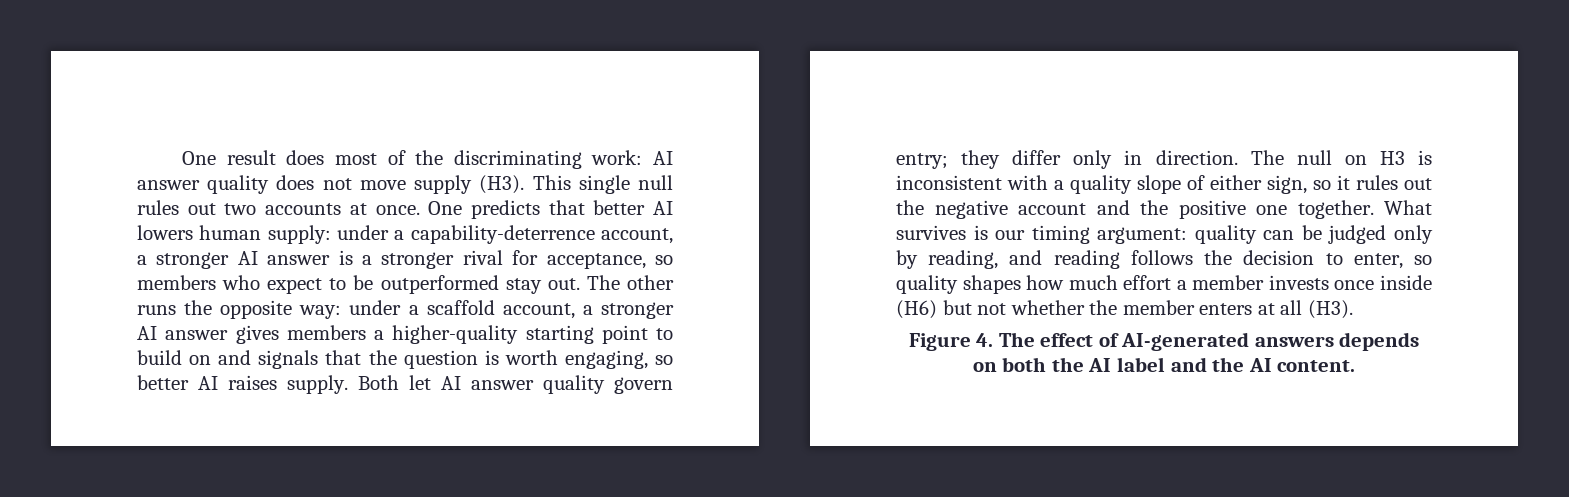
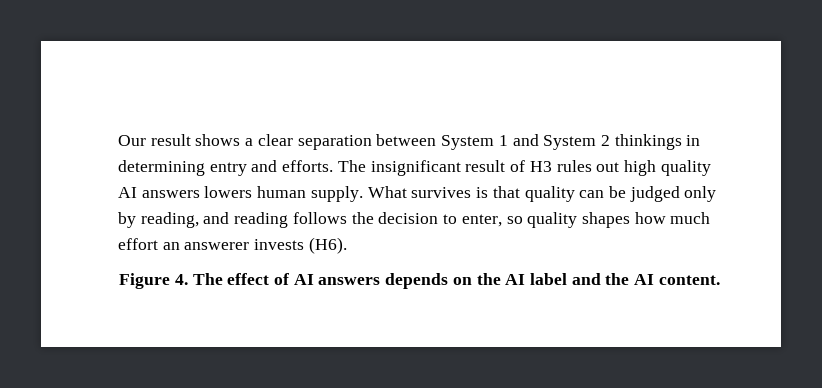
- One result does most of the discriminating work: AI answer quality does not move supply (H3). This single null rules out two accounts at once. One predicts that better AI lowers human supply: under a capability-deterrence account, a stronger AI answer is a stronger rival for acceptance, so members who expect to be outperformed stay out. The other runs the opposite way: under a scaffold account, a stronger AI answer gives members a higher-quality starting point to build on and signals that the question is worth engaging, so better AI raises supply. Both let AI answer quality govern entry; they differ only in direction. The null on H3 is inconsistent with a quality slope of either sign, so it rules out the negative account and the positive one together. What survives is our timing argument: quality can be judged only by reading, and reading follows the decision to enter, so quality shapes how much effort a member invests once inside (H6) but not whether the member enters at all (H3).
+ Our result shows a clear separation between System 1 and System 2 thinkings in determining entry and efforts. The insignificant result of H3 rules out high quality AI answers lowers human supply. What survives is that quality can be judged only by reading, and reading follows the decision to enter, so quality shapes how much effort an answerer invests (H6).
- Figure 4. The effect of AI-generated answers depends on both the AI label and the AI content.
+ Figure 4. The effect of AI answers depends on the AI label and the AI content.

